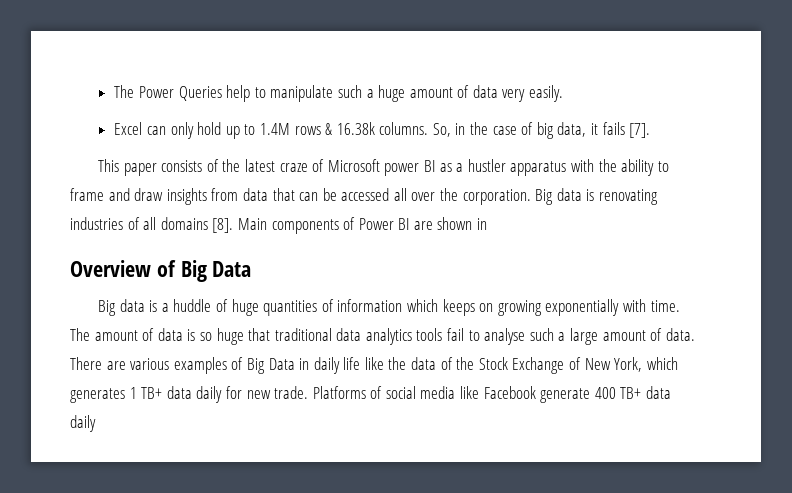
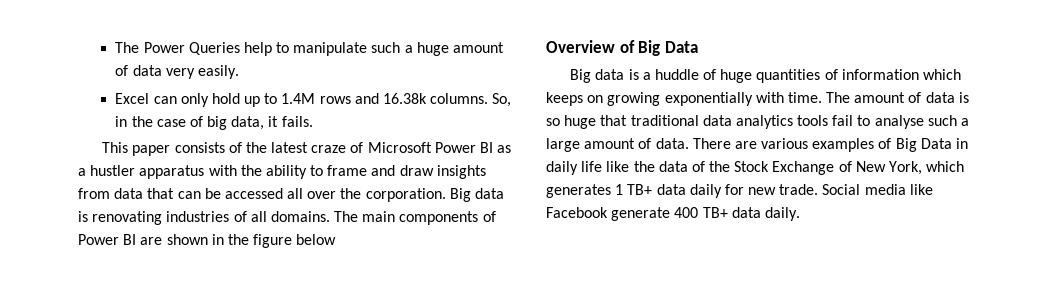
- Excel can only hold up to 1.4M rows & 16.38k columns.
+ Excel can only hold up to 1.4M rows and 16.38k columns.
- So, in the case of big data, it fails [7].
+ So, in the case of big data, it fails.
- This paper consists of the latest craze of Microsoft power BI as a hustler apparatus with the ability to frame and draw insights from data that can be accessed all over the corporation.
+ This paper consists of the latest craze of Microsoft Power BI as a hustler apparatus with the ability to frame and draw insights from data that can be accessed all over the corporation.
- Big data is renovating industries of all domains [8]. Main components of Power BI are shown in
+ Big data is renovating industries of all domains. The main components of Power BI are shown in the figure below
- Platforms of social media like Facebook generate 400 TB+ data daily
+ Social media like Facebook generate 400 TB+ data daily.

